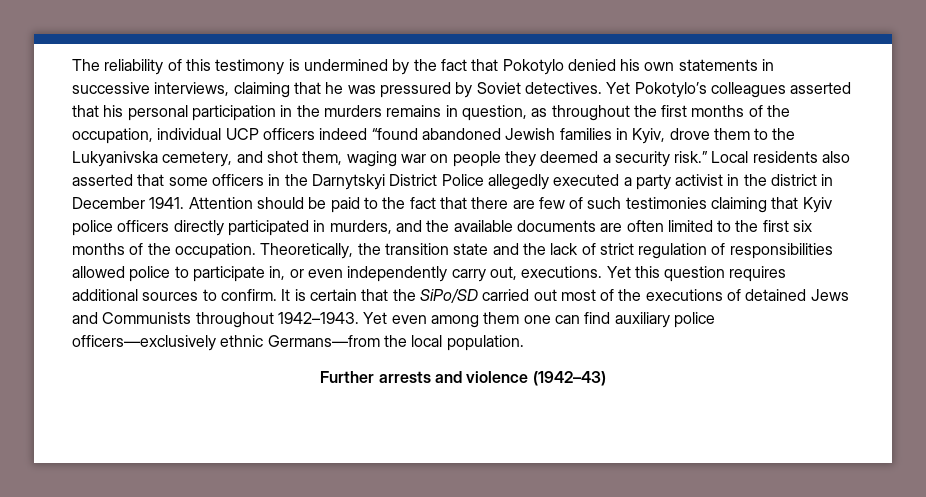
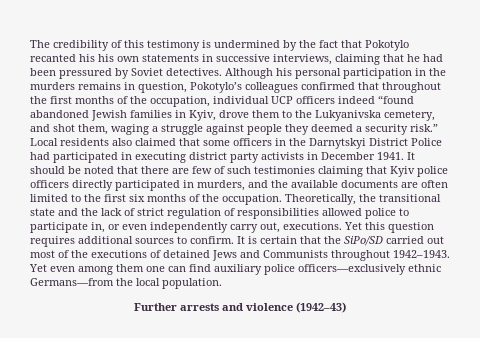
- The reliability of this testimony is undermined by the fact that Pokotylo denied his own statements in successive interviews, claiming that he was pressured by Soviet detectives.
+ The credibility of this testimony is undermined by the fact that Pokotylo recanted his his own statements in successive interviews, claiming that he had been pressured by Soviet detectives.
- Yet Pokotylo’s colleagues asserted that his personal participation in the murders remains in question, as throughout the first months of the occupation, individual UCP officers indeed “found abandoned Jewish families in Kyiv, drove them to the Lukyanivska cemetery, and shot them, waging war on people they deemed a security risk.”
+ Although his personal participation in the murders remains in question, Pokotylo’s colleagues confirmed that throughout the first months of the occupation, individual UCP officers indeed “found abandoned Jewish families in Kyiv, drove them to the Lukyanivska cemetery, and shot them, waging a struggle against people they deemed a security risk.”
- Local residents also asserted that some officers in the Darnytskyi District Police allegedly executed a party activist in the district in December 1941.
+ Local residents also claimed that some officers in the Darnytskyi District Police had participated in executing district party activists in December 1941.
- Attention should be paid to the fact that there are few of such testimonies claiming that Kyiv police officers directly participated in murders, and the available documents are often limited to the first six months of the occupation.
+ It should be noted that there are few of such testimonies claiming that Kyiv police officers directly participated in murders, and the available documents are often limited to the first six months of the occupation.
- Theoretically, the transition state and the lack of strict regulation of responsibilities allowed police to participate in, or even independently carry out, executions.
+ Theoretically, the transitional state and the lack of strict regulation of responsibilities allowed police to participate in, or even independently carry out, executions.

